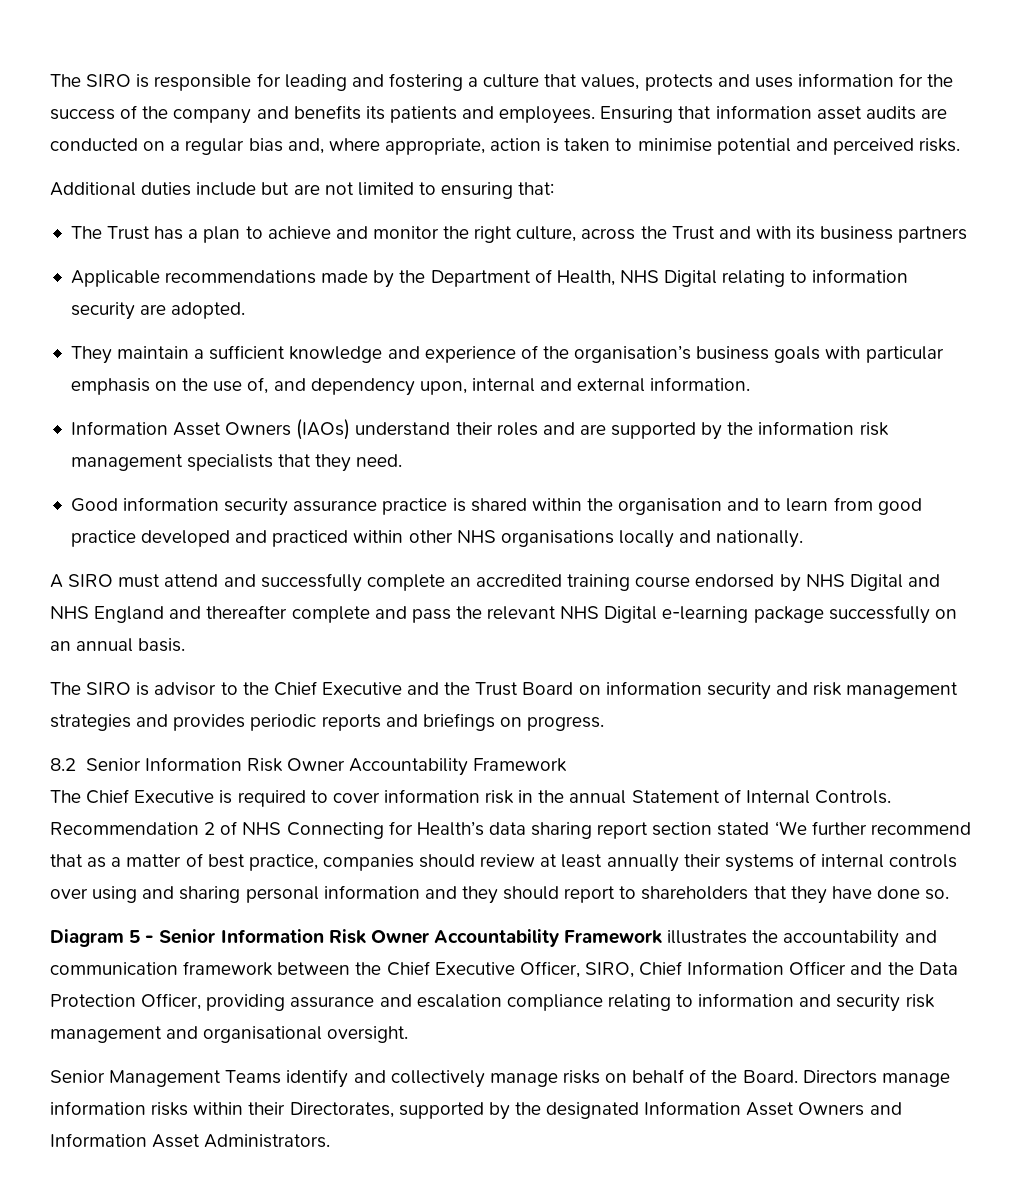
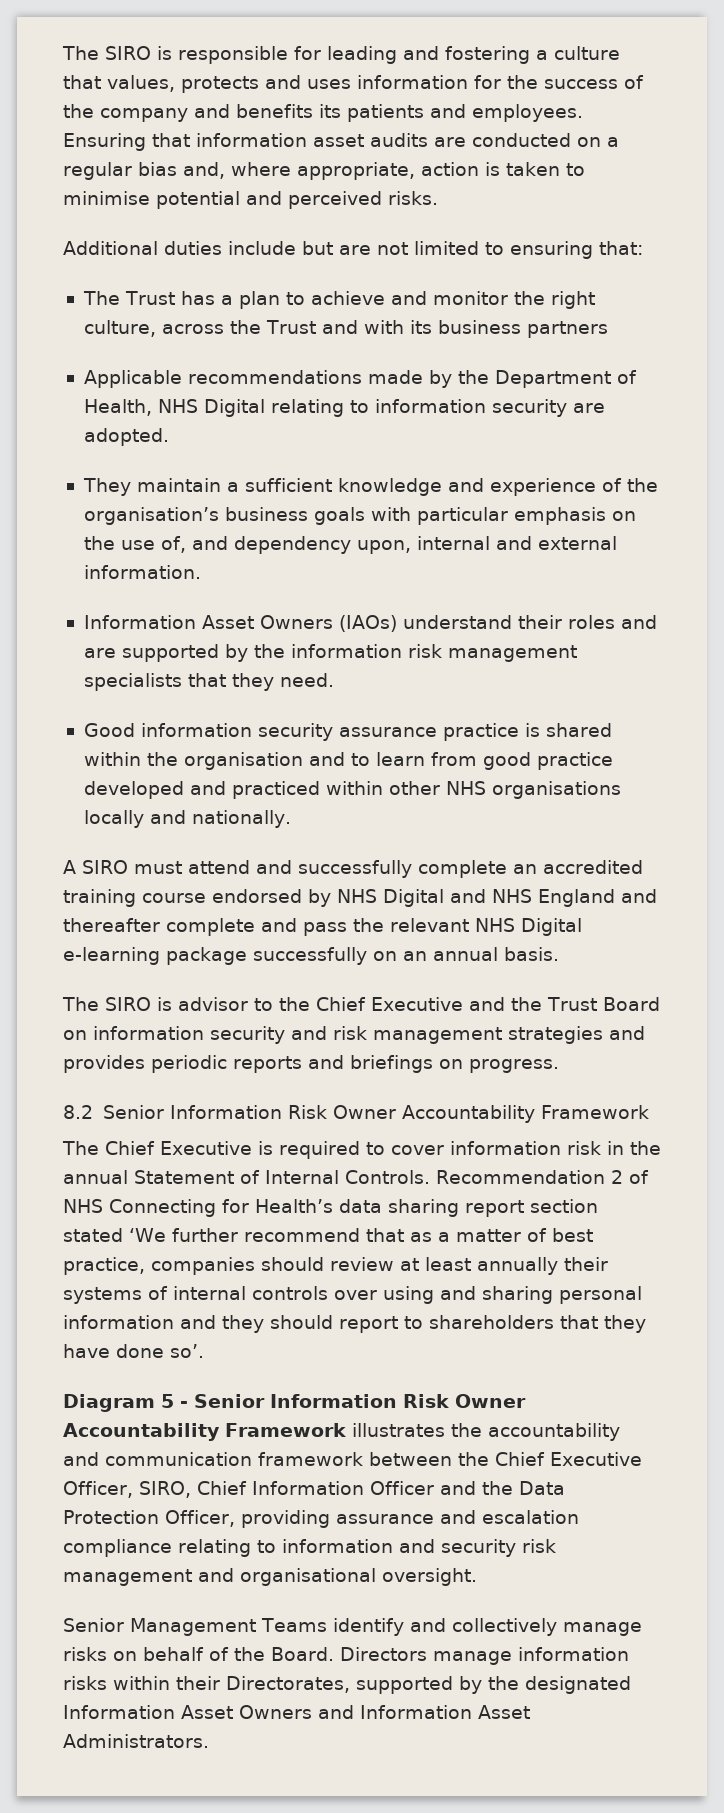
- Recommendation 2 of NHS Connecting for Health’s data sharing report section stated ‘We further recommend that as a matter of best practice, companies should review at least annually their systems of internal controls over using and sharing personal information and they should report to shareholders that they have done so.
+ Recommendation 2 of NHS Connecting for Health’s data sharing report section stated ‘We further recommend that as a matter of best practice, companies should review at least annually their systems of internal controls over using and sharing personal information and they should report to shareholders that they have done so’.

